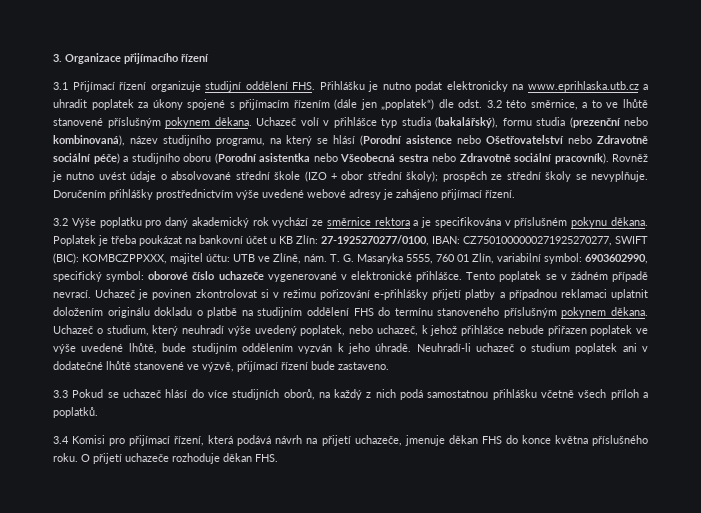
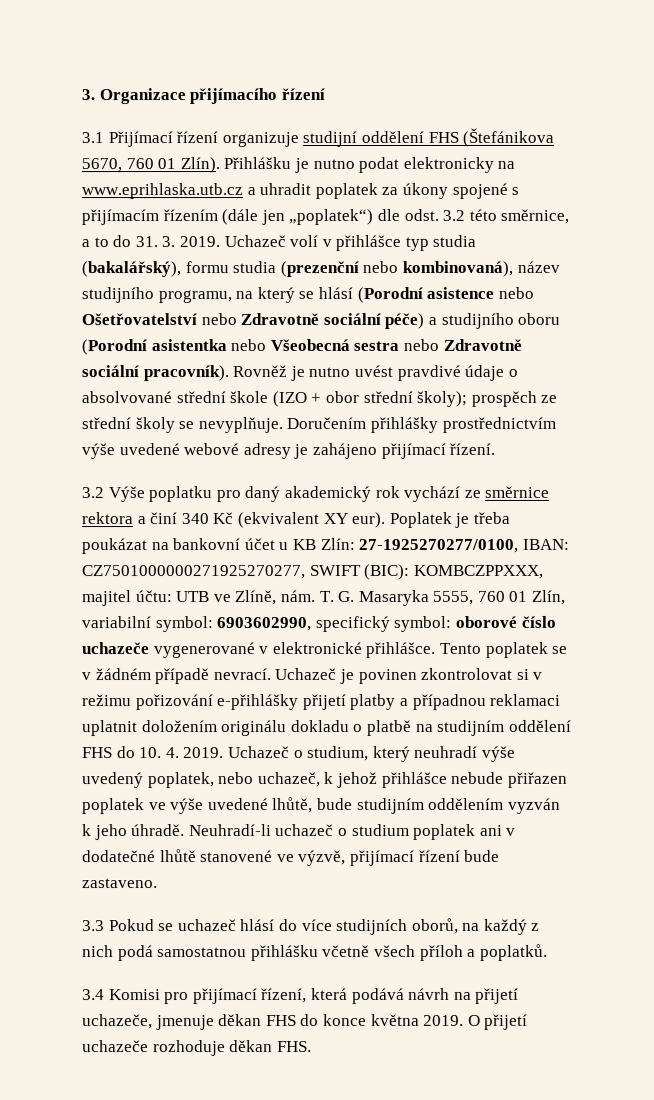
- 3.1 Přijímací řízení organizuje studijní oddělení FHS. Přihlášku je nutno podat elektronicky na www.eprihlaska.utb.cz a uhradit poplatek za úkony spojené s přijímacím řízením (dále jen „poplatek“) dle odst. 3.2 této směrnice, a to ve lhůtě stanovené příslušným pokynem děkana.
+ 3.1 Přijímací řízení organizuje studijní oddělení FHS (Štefánikova 5670, 760 01 Zlín). Přihlášku je nutno podat elektronicky na www.eprihlaska.utb.cz a uhradit poplatek za úkony spojené s přijímacím řízením (dále jen „poplatek“) dle odst. 3.2 této směrnice, a to do 31. 3. 2019.
- Rovněž je nutno uvést údaje o absolvované střední škole (IZO + obor střední školy); prospěch ze střední školy se nevyplňuje.
+ Rovněž je nutno uvést pravdivé údaje o absolvované střední škole (IZO + obor střední školy); prospěch ze střední školy se nevyplňuje.
- 3.2 Výše poplatku pro daný akademický rok vychází ze směrnice rektora a je specifikována v příslušném pokynu děkana.
+ 3.2 Výše poplatku pro daný akademický rok vychází ze směrnice rektora a činí 340 Kč (ekvivalent XY eur).
- Uchazeč je povinen zkontrolovat si v režimu pořizování e-přihlášky přijetí platby a případnou reklamaci uplatnit doložením originálu dokladu o platbě na studijním oddělení FHS do termínu stanoveného příslušným pokynem děkana.
+ Uchazeč je povinen zkontrolovat si v režimu pořizování e-přihlášky přijetí platby a případnou reklamaci uplatnit doložením originálu dokladu o platbě na studijním oddělení FHS do 10. 4. 2019.
- 3.4 Komisi pro přijímací řízení, která podává návrh na přijetí uchazeče, jmenuje děkan FHS do konce května příslušného roku.
+ 3.4 Komisi pro přijímací řízení, která podává návrh na přijetí uchazeče, jmenuje děkan FHS do konce května 2019.

